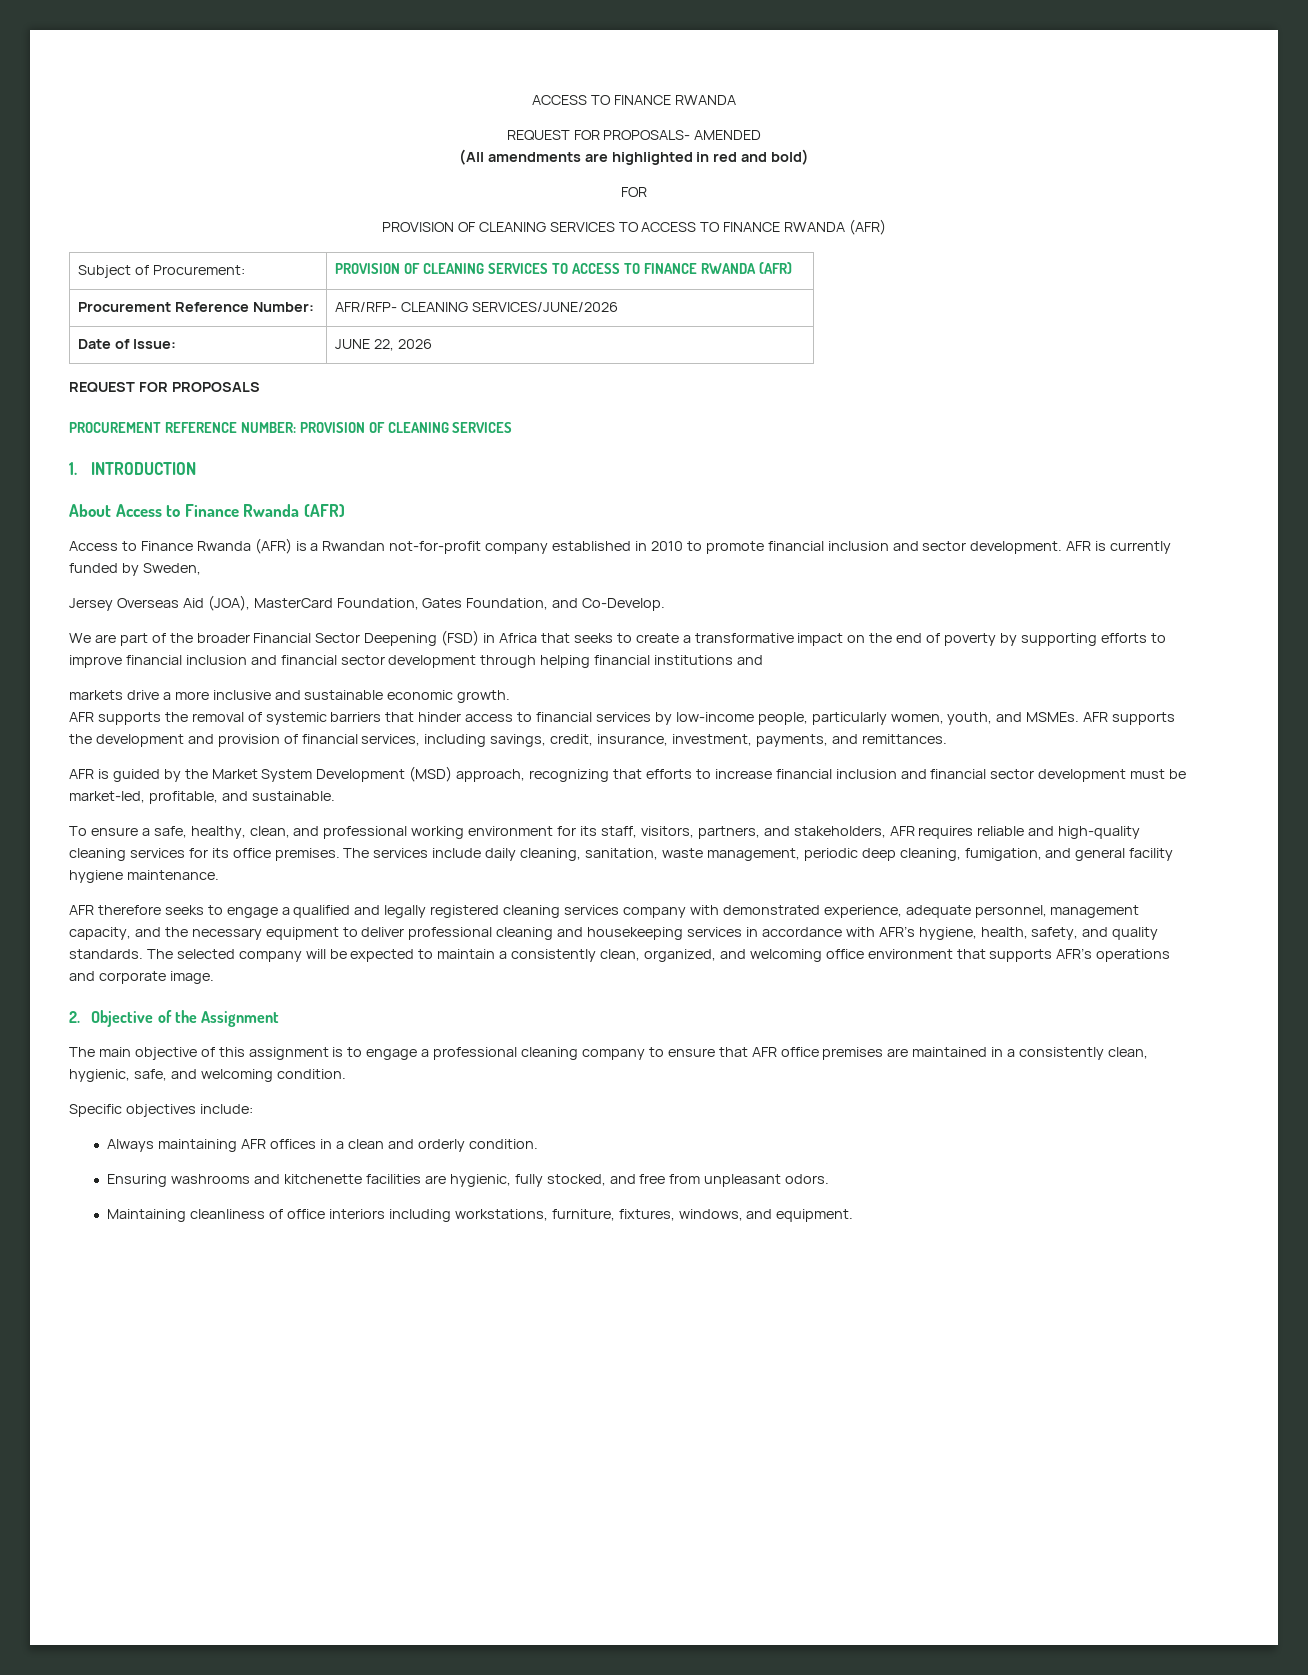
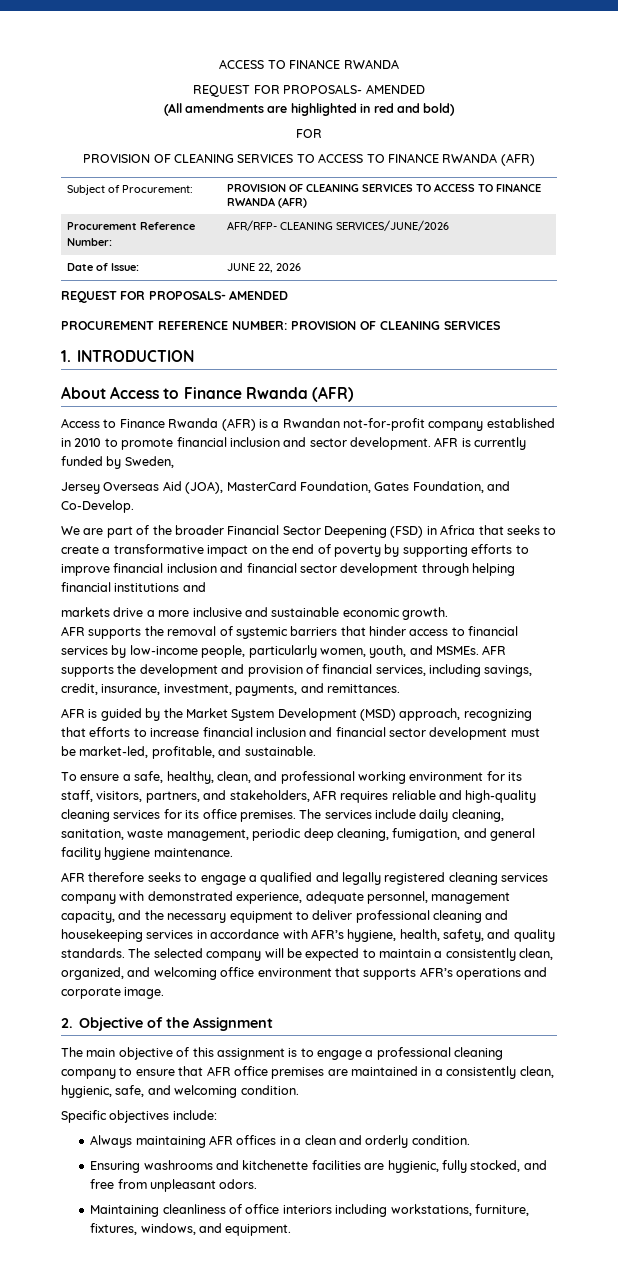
  Date of Issue: | JUNE 22, 2026
- REQUEST FOR PROPOSALS
+ REQUEST FOR PROPOSALS- AMENDED

